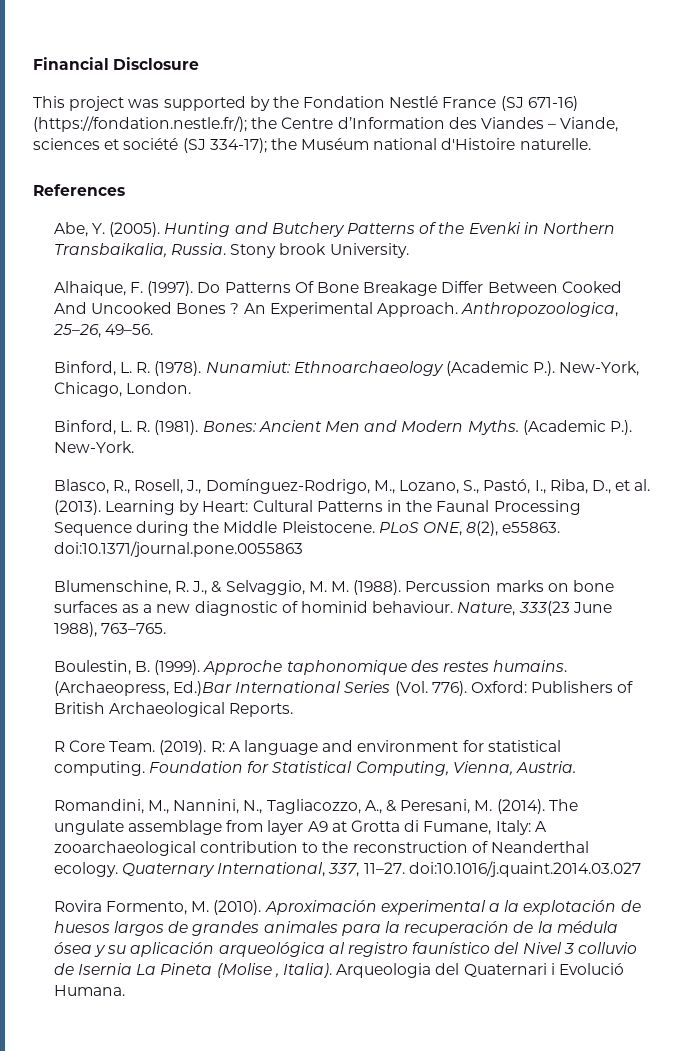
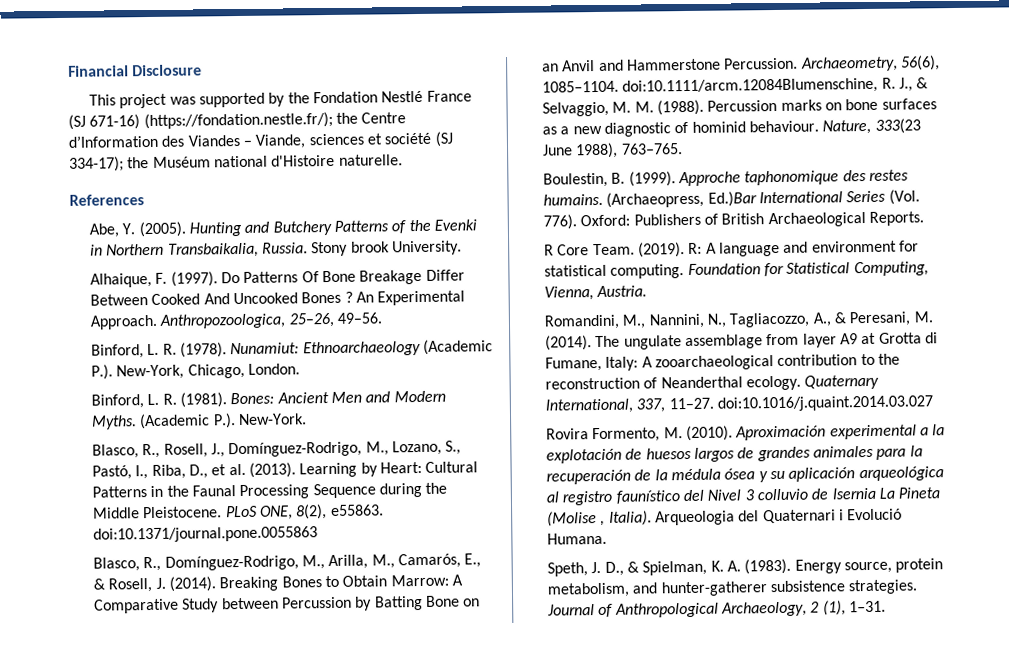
- Blumenschine, R. J., & Selvaggio, M. M. (1988).
+ Blasco, R., Domínguez-Rodrigo, M., Arilla, M., Camarós, E., & Rosell, J. (2014). Breaking Bones to Obtain Marrow: A Comparative Study between Percussion by Batting Bone on an Anvil and Hammerstone Percussion. Archaeometry, 56(6), 1085–1104. doi:10.1111/arcm.12084Blumenschine, R. J., & Selvaggio, M. M. (1988).
+ Speth, J. D., & Spielman, K. A. (1983). Energy source, protein metabolism, and hunter-gatherer subsistence strategies. Journal of Anthropological Archaeology, 2 (1), 1–31.

